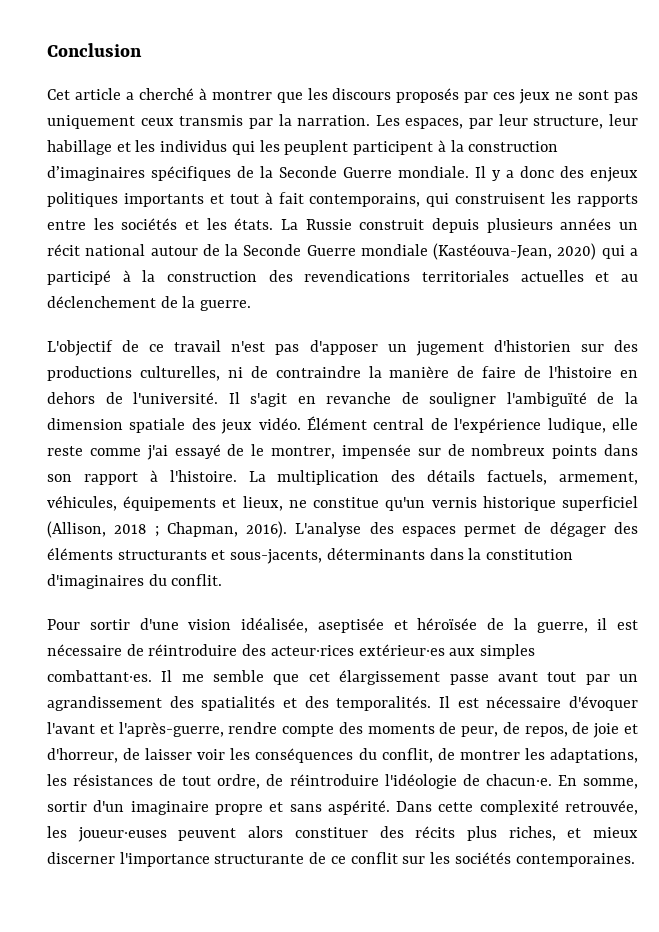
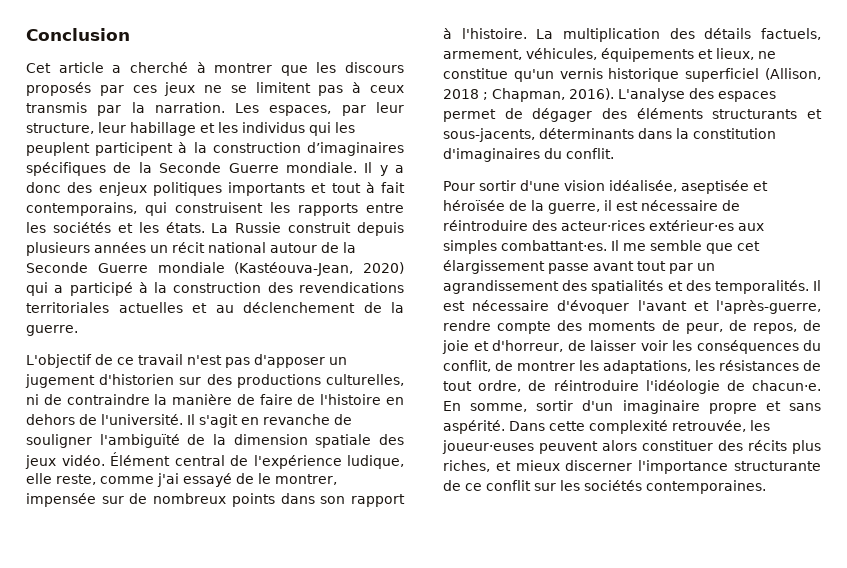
- Cet article a cherché à montrer que les discours proposés par ces jeux ne sont pas uniquement ceux transmis par la narration.
+ Cet article a cherché à montrer que les discours proposés par ces jeux ne se limitent pas à ceux transmis par la narration.
- Élément central de l'expérience ludique, elle reste comme j'ai essayé de le montrer, impensée sur de nombreux points dans son rapport à l'histoire.
+ Élément central de l'expérience ludique, elle reste, comme j'ai essayé de le montrer, impensée sur de nombreux points dans son rapport à l'histoire.

